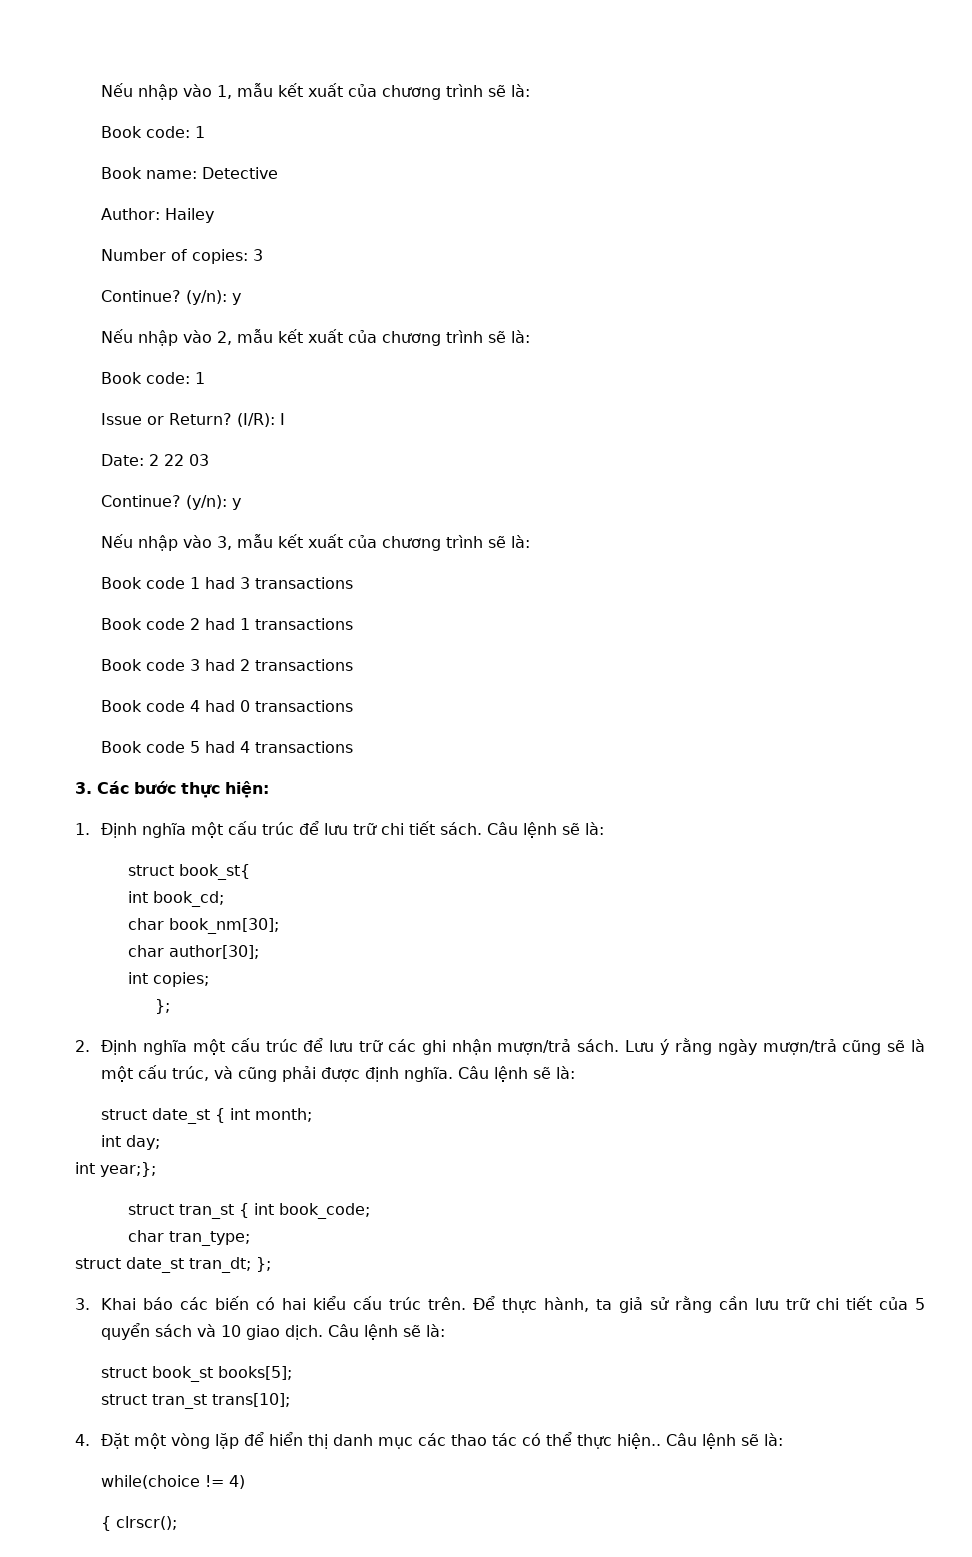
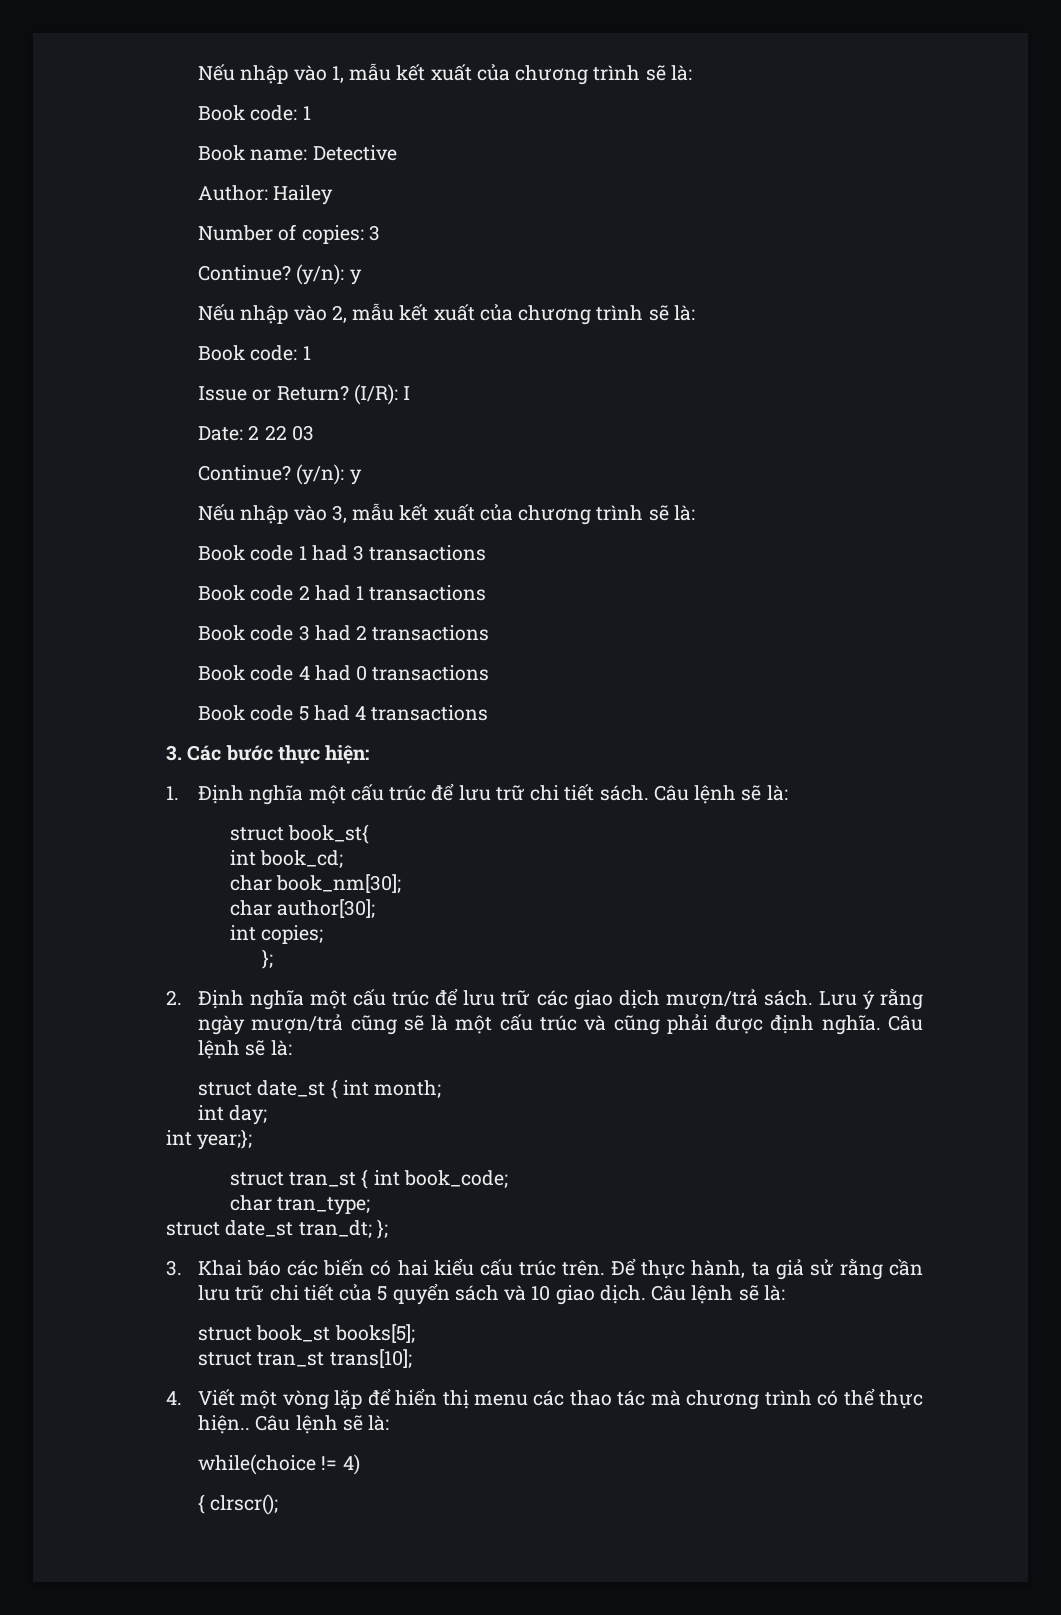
- 2. Định nghĩa một cấu trúc để lưu trữ các ghi nhận mượn/trả sách.
+ 2. Định nghĩa một cấu trúc để lưu trữ các giao dịch mượn/trả sách.
- Lưu ý rằng ngày mượn/trả cũng sẽ là một cấu trúc, và cũng phải được định nghĩa.
+ Lưu ý rằng ngày mượn/trả cũng sẽ là một cấu trúc và cũng phải được định nghĩa.
- 4. Đặt một vòng lặp để hiển thị danh mục các thao tác có thể thực hiện..
+ 4. Viết một vòng lặp để hiển thị menu các thao tác mà chương trình có thể thực hiện..

